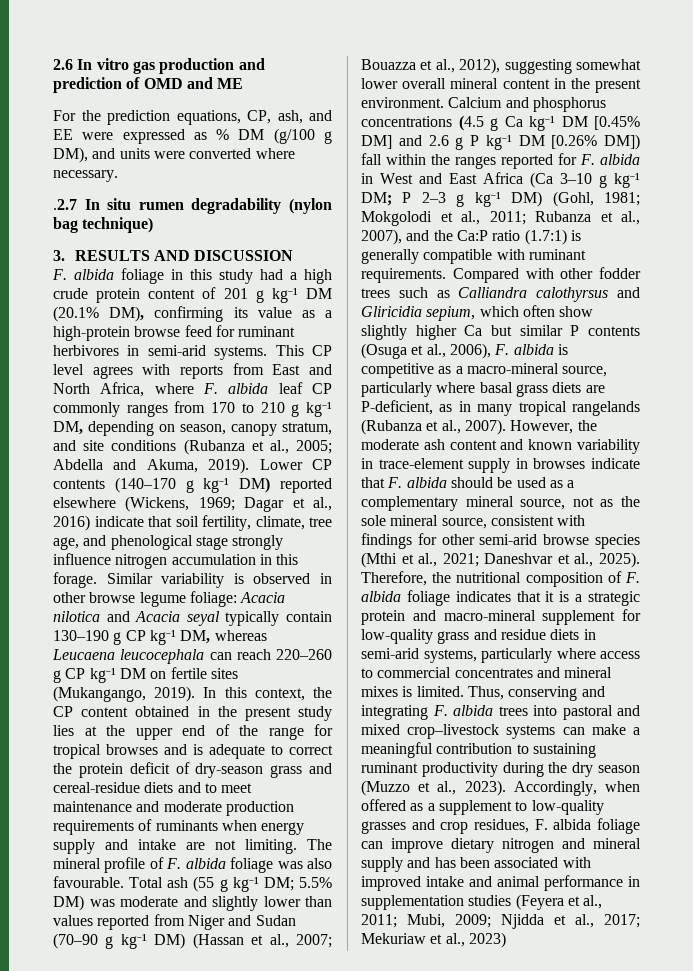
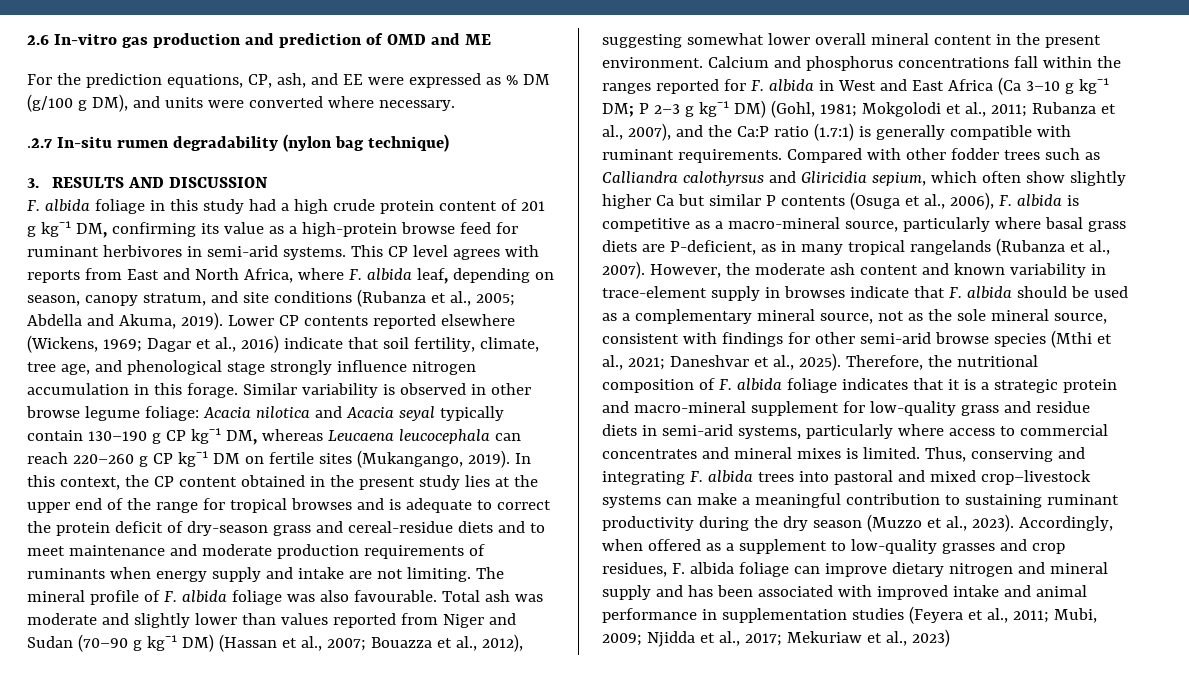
- 2.6 In vitro gas production and prediction of OMD and ME
+ 2.6 In-vitro gas production and prediction of OMD and ME
- .2.7 In situ rumen degradability (nylon bag technique)
+ .2.7 In-situ rumen degradability (nylon bag technique)
- F. albida foliage in this study had a high crude protein content of 201 g kg⁻¹ DM (20.1% DM), confirming its value as a high-protein browse feed for ruminant herbivores in semi-arid systems.
+ F. albida foliage in this study had a high crude protein content of 201 g kg⁻¹ DM, confirming its value as a high-protein browse feed for ruminant herbivores in semi-arid systems.
- This CP level agrees with reports from East and North Africa, where F. albida leaf CP commonly ranges from 170 to 210 g kg⁻¹ DM, depending on season, canopy stratum, and site conditions (Rubanza et al., 2005; Abdella and Akuma, 2019).
+ This CP level agrees with reports from East and North Africa, where F. albida leaf, depending on season, canopy stratum, and site conditions (Rubanza et al., 2005; Abdella and Akuma, 2019).
- Lower CP contents (140–170 g kg⁻¹ DM) reported elsewhere (Wickens, 1969; Dagar et al., 2016) indicate that soil fertility, climate, tree age, and phenological stage strongly influence nitrogen accumulation in this forage.
+ Lower CP contents reported elsewhere (Wickens, 1969; Dagar et al., 2016) indicate that soil fertility, climate, tree age, and phenological stage strongly influence nitrogen accumulation in this forage.
- Total ash (55 g kg⁻¹ DM; 5.5% DM) was moderate and slightly lower than values reported from Niger and Sudan (70–90 g kg⁻¹ DM) (Hassan et al., 2007; Bouazza et al., 2012), suggesting somewhat lower overall mineral content in the present environment.
+ Total ash was moderate and slightly lower than values reported from Niger and Sudan (70–90 g kg⁻¹ DM) (Hassan et al., 2007; Bouazza et al., 2012), suggesting somewhat lower overall mineral content in the present environment.
- Calcium and phosphorus concentrations (4.5 g Ca kg⁻¹ DM [0.45% DM] and 2.6 g P kg⁻¹ DM [0.26% DM]) fall within the ranges reported for F. albida in West and East Africa (Ca 3–10 g kg⁻¹ DM; P 2–3 g kg⁻¹ DM) (Gohl, 1981; Mokgolodi et al., 2011; Rubanza et al., 2007), and the Ca:P ratio (1.7:1) is generally compatible with ruminant requirements.
+ Calcium and phosphorus concentrations fall within the ranges reported for F. albida in West and East Africa (Ca 3–10 g kg⁻¹ DM; P 2–3 g kg⁻¹ DM) (Gohl, 1981; Mokgolodi et al., 2011; Rubanza et al., 2007), and the Ca:P ratio (1.7:1) is generally compatible with ruminant requirements.

